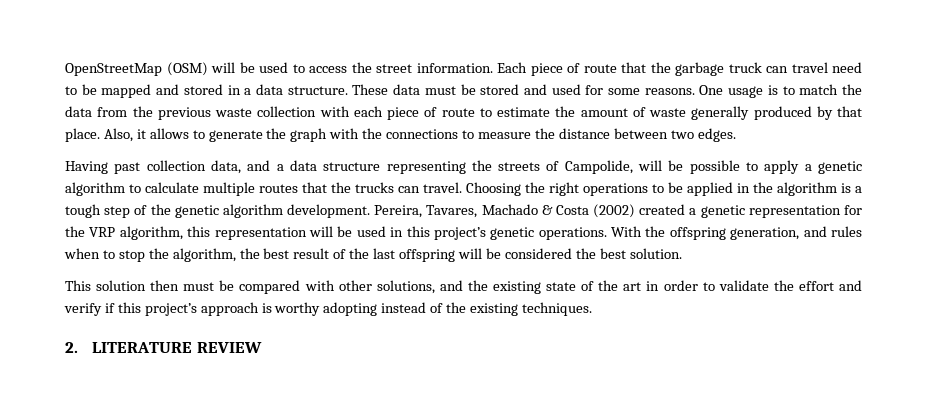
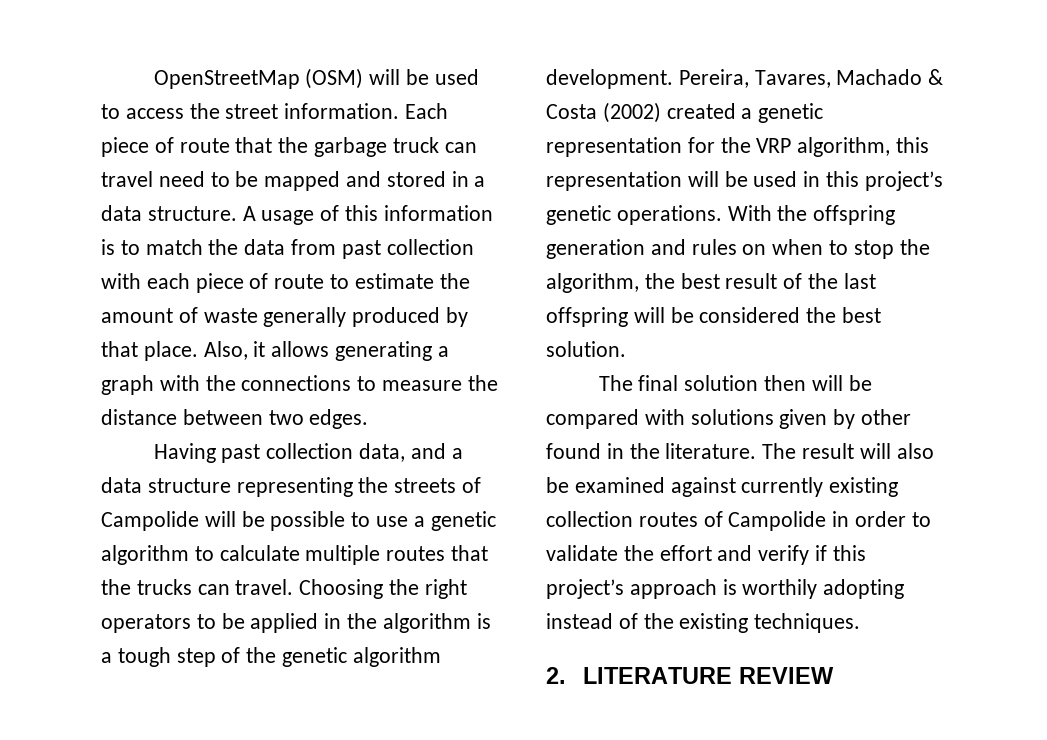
- These data must be stored and used for some reasons. One usage is to match the data from the previous waste collection with each piece of route to estimate the amount of waste generally produced by that place.
+ A usage of this information is to match the data from past collection with each piece of route to estimate the amount of waste generally produced by that place.
- Also, it allows to generate the graph with the connections to measure the distance between two edges.
+ Also, it allows generating a graph with the connections to measure the distance between two edges.
- Having past collection data, and a data structure representing the streets of Campolide, will be possible to apply a genetic algorithm to calculate multiple routes that the trucks can travel.
+ Having past collection data, and a data structure representing the streets of Campolide will be possible to use a genetic algorithm to calculate multiple routes that the trucks can travel.
- Choosing the right operations to be applied in the algorithm is a tough step of the genetic algorithm development.
+ Choosing the right operators to be applied in the algorithm is a tough step of the genetic algorithm development.
- With the offspring generation, and rules when to stop the algorithm, the best result of the last offspring will be considered the best solution.
+ With the offspring generation and rules on when to stop the algorithm, the best result of the last offspring will be considered the best solution.
- This solution then must be compared with other solutions, and the existing state of the art in order to validate the effort and verify if this project’s approach is worthy adopting instead of the existing techniques.
+ The final solution then will be compared with solutions given by other found in the literature. The result will also be examined against currently existing collection routes of Campolide in order to validate the effort and verify if this project’s approach is worthily adopting instead of the existing techniques.

